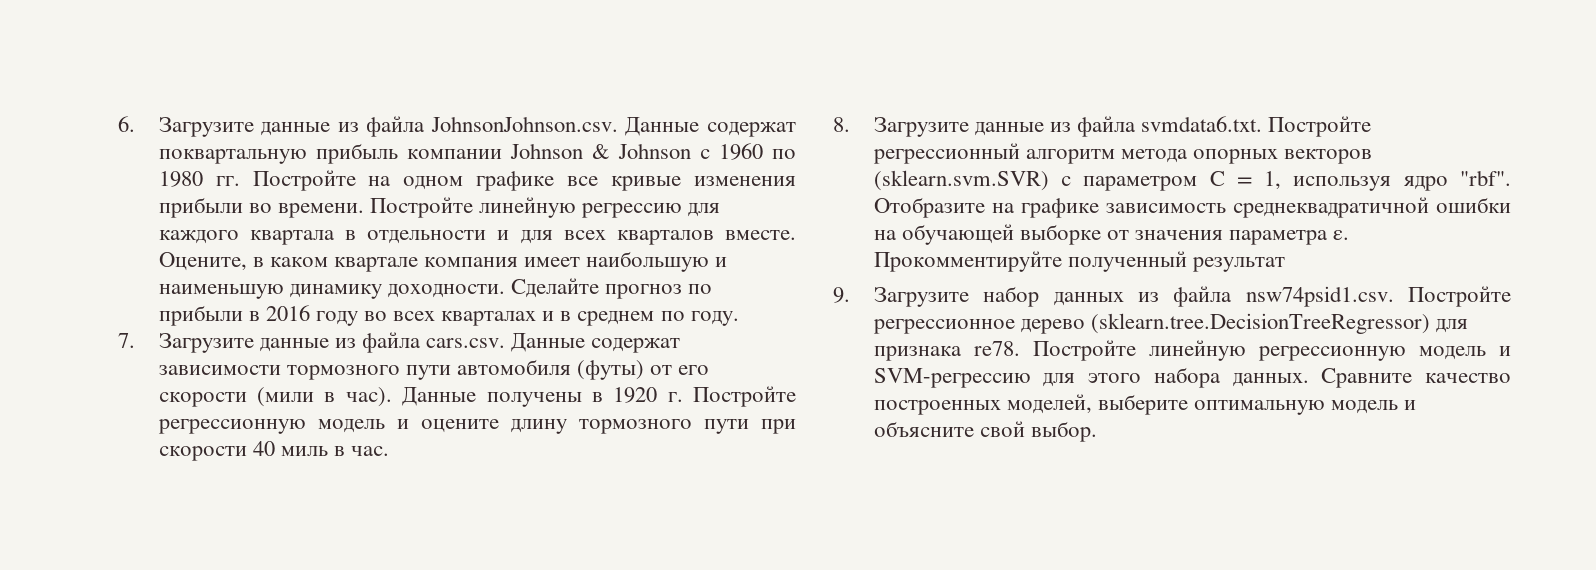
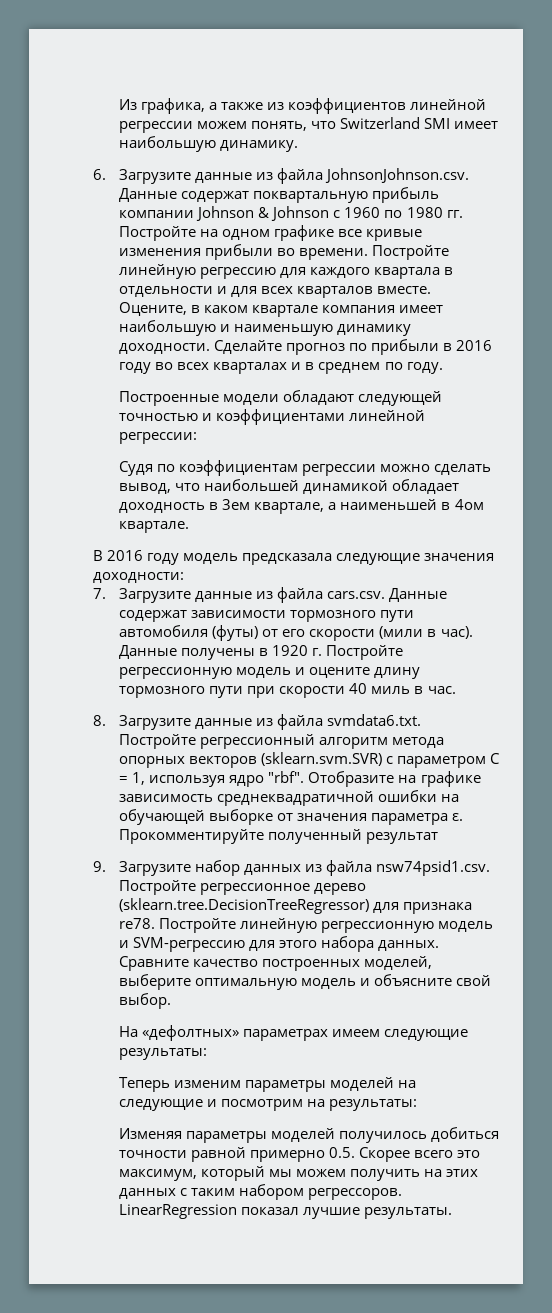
+ Из графика, а также из коэффициентов линейной регрессии можем понять, что Switzerland SMI имеет наибольшую динамику.
+ Построенные модели обладают следующей точностью и коэффициентами линейной регрессии:
+ Судя по коэффициентам регрессии можно сделать вывод, что наибольшей динамикой обладает доходность в 3ем квартале, а наименьшей в 4ом квартале.
+ В 2016 году модель предсказала следующие значения доходности:
+ На «дефолтных» параметрах имеем следующие результаты:
+ Теперь изменим параметры моделей на следующие и посмотрим на результаты:
+ Изменяя параметры моделей получилось добиться точности равной примерно 0.5. Скорее всего это максимум, который мы можем получить на этих данных с таким набором регрессоров. LinearRegression показал лучшие результаты.

